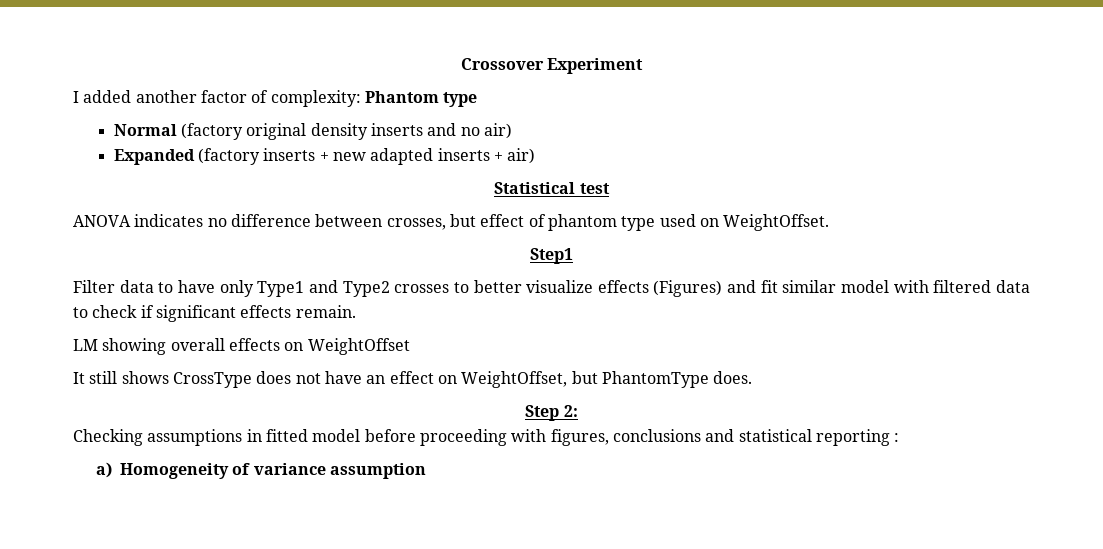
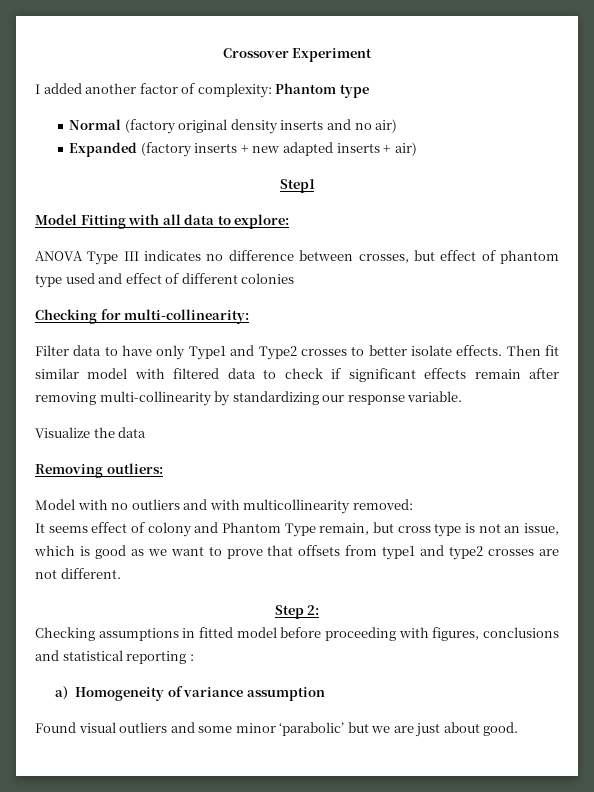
- Statistical test
+ Step1
+ Model Fitting with all data to explore:
- ANOVA indicates no difference between crosses, but effect of phantom type used on WeightOffset.
- Step1
+ ANOVA Type III indicates no difference between crosses, but effect of phantom type used and effect of different colonies
+ Checking for multi-collinearity:
- Filter data to have only Type1 and Type2 crosses to better visualize effects (Figures) and fit similar model with filtered data to check if significant effects remain.
- LM showing overall effects on WeightOffset
- It still shows CrossType does not have an effect on WeightOffset, but PhantomType does.
+ Filter data to have only Type1 and Type2 crosses to better isolate effects. Then fit similar model with filtered data to check if significant effects remain after removing multi-collinearity by standardizing our response variable.
+ Visualize the data
+ Removing outliers:
+ Model with no outliers and with multicollinearity removed:
+ It seems effect of colony and Phantom Type remain, but cross type is not an issue, which is good as we want to prove that offsets from type1 and type2 crosses are not different.
+ Found visual outliers and some minor ‘parabolic’ but we are just about good.

